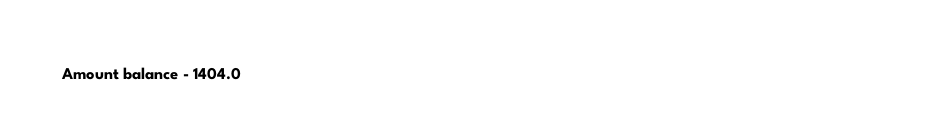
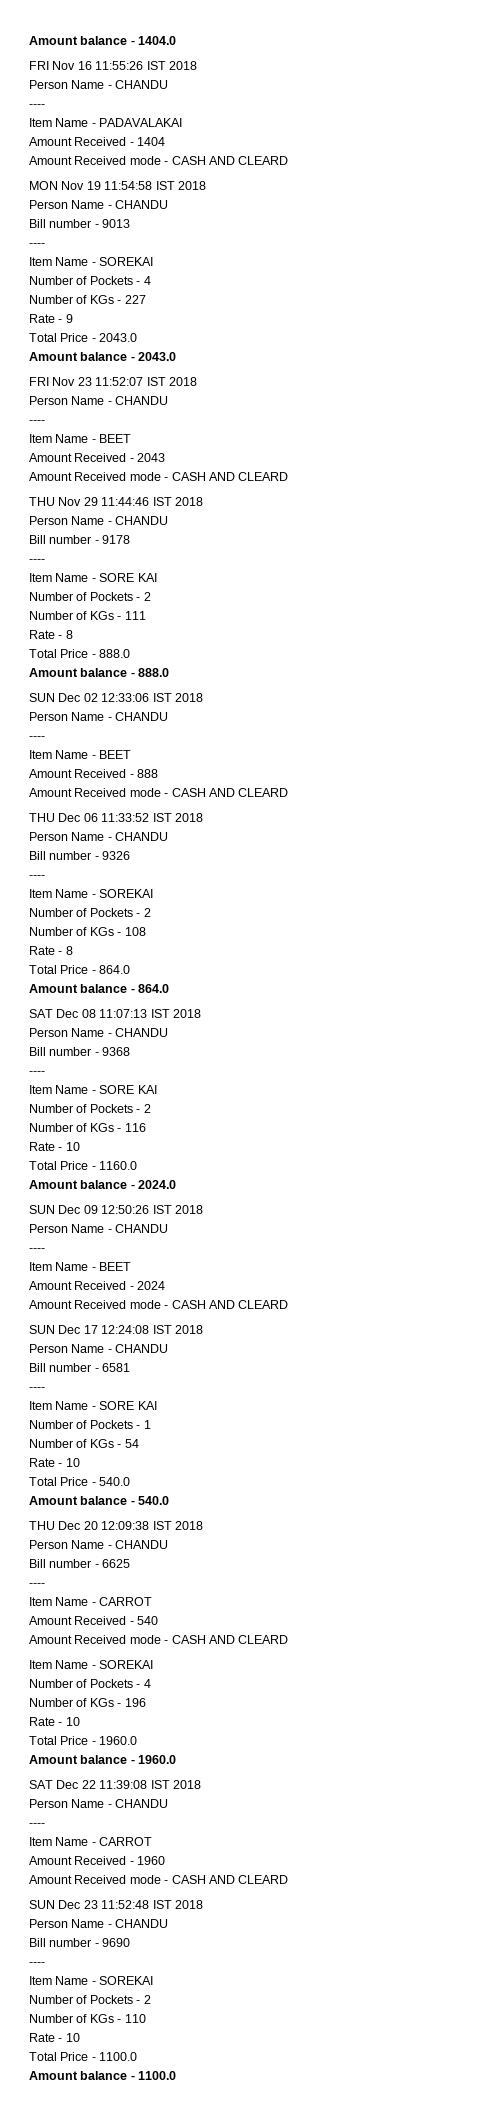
+ FRI Nov 16 11:55:26 IST 2018
+ Person Name - CHANDU
+ ----
+ Item Name - PADAVALAKAI
+ Amount Received - 1404
+ Amount Received mode - CASH AND CLEARD
+ MON Nov 19 11:54:58 IST 2018
+ Person Name - CHANDU
+ Bill number - 9013
+ ----
+ Item Name - SOREKAI
+ Number of Pockets - 4
+ Number of KGs - 227
+ Rate - 9
+ Total Price - 2043.0
+ Amount balance - 2043.0
+ FRI Nov 23 11:52:07 IST 2018
+ Person Name - CHANDU
+ ----
+ Item Name - BEET
+ Amount Received - 2043
+ Amount Received mode - CASH AND CLEARD
+ THU Nov 29 11:44:46 IST 2018
+ Person Name - CHANDU
+ Bill number - 9178
+ ----
+ Item Name - SORE KAI
+ Number of Pockets - 2
+ Number of KGs - 111
+ Rate - 8
+ Total Price - 888.0
+ Amount balance - 888.0
+ SUN Dec 02 12:33:06 IST 2018
+ Person Name - CHANDU
+ ----
+ Item Name - BEET
+ Amount Received - 888
+ Amount Received mode - CASH AND CLEARD
+ THU Dec 06 11:33:52 IST 2018
+ Person Name - CHANDU
+ Bill number - 9326
+ ----
+ Item Name - SOREKAI
+ Number of Pockets - 2
+ Number of KGs - 108
+ Rate - 8
+ Total Price - 864.0
+ Amount balance - 864.0
+ SAT Dec 08 11:07:13 IST 2018
+ Person Name - CHANDU
+ Bill number - 9368
+ ----
+ Item Name - SORE KAI
+ Number of Pockets - 2
+ Number of KGs - 116
+ Rate - 10
+ Total Price - 1160.0
+ Amount balance - 2024.0
+ SUN Dec 09 12:50:26 IST 2018
+ Person Name - CHANDU
+ ----
+ Item Name - BEET
+ Amount Received - 2024
+ Amount Received mode - CASH AND CLEARD
+ SUN Dec 17 12:24:08 IST 2018
+ Person Name - CHANDU
+ Bill number - 6581
+ ----
+ Item Name - SORE KAI
+ Number of Pockets - 1
+ Number of KGs - 54
+ Rate - 10
+ Total Price - 540.0
+ Amount balance - 540.0
+ THU Dec 20 12:09:38 IST 2018
+ Person Name - CHANDU
+ Bill number - 6625
+ ----
+ Item Name - CARROT
+ Amount Received - 540
+ Amount Received mode - CASH AND CLEARD
+ Item Name - SOREKAI
+ Number of Pockets - 4
+ Number of KGs - 196
+ Rate - 10
+ Total Price - 1960.0
+ Amount balance - 1960.0
+ SAT Dec 22 11:39:08 IST 2018
+ Person Name - CHANDU
+ ----
+ Item Name - CARROT
+ Amount Received - 1960
+ Amount Received mode - CASH AND CLEARD
+ SUN Dec 23 11:52:48 IST 2018
+ Person Name - CHANDU
+ Bill number - 9690
+ ----
+ Item Name - SOREKAI
+ Number of Pockets - 2
+ Number of KGs - 110
+ Rate - 10
+ Total Price - 1100.0
+ Amount balance - 1100.0

